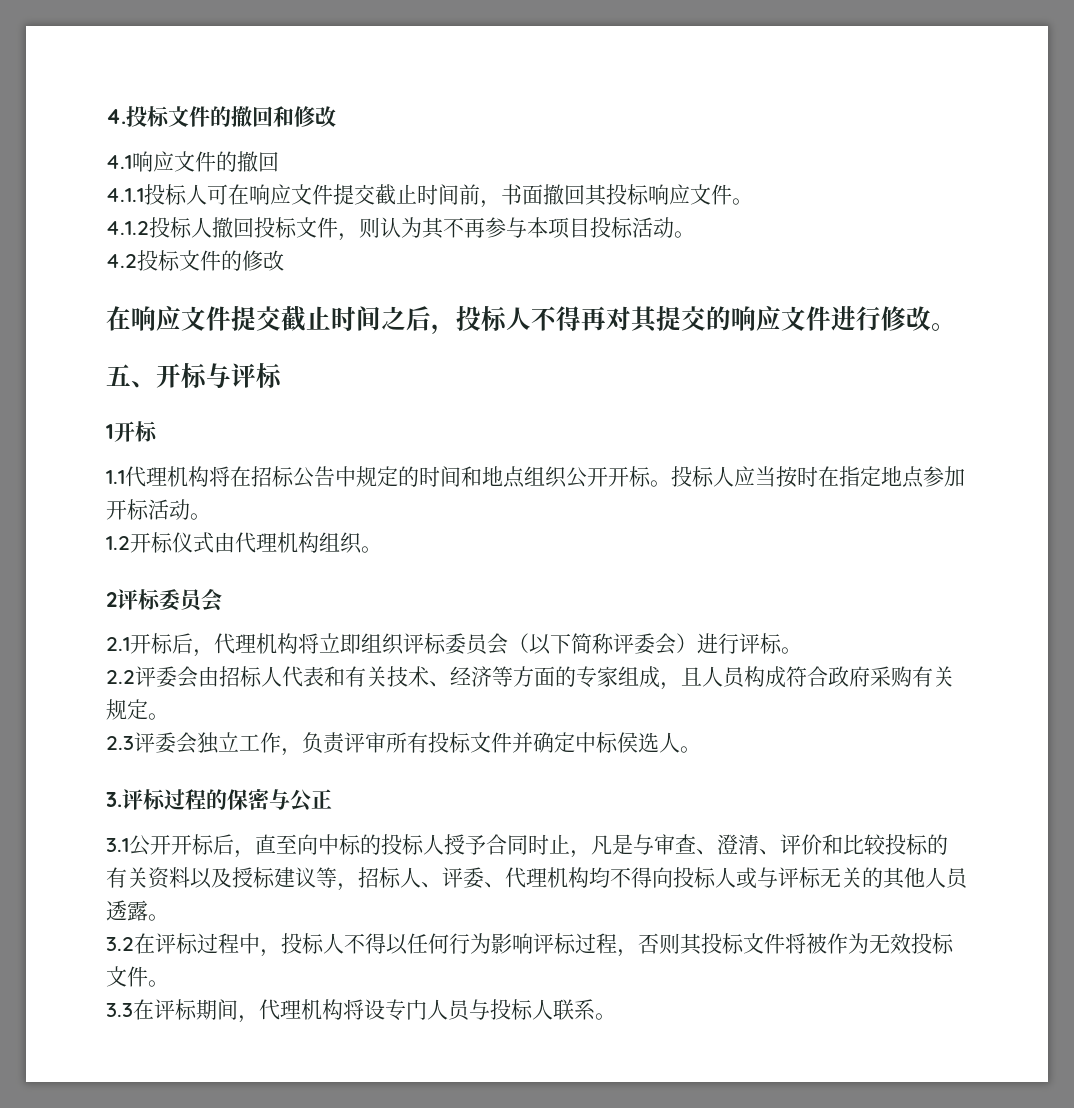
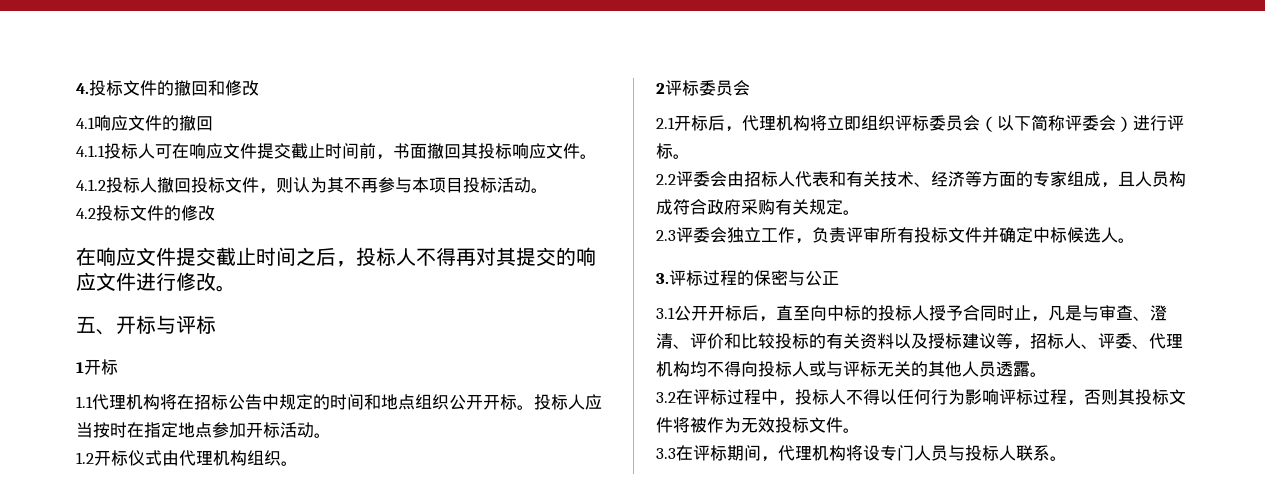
- 2.3评委会独立工作，负责评审所有投标文件并确定中标侯选人。
+ 2.3评委会独立工作，负责评审所有投标文件并确定中标候选人。

